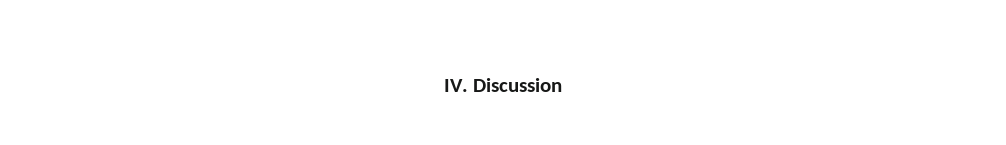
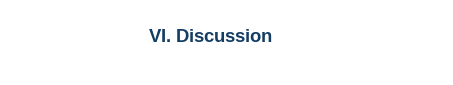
- IV. Discussion
+ VI. Discussion

